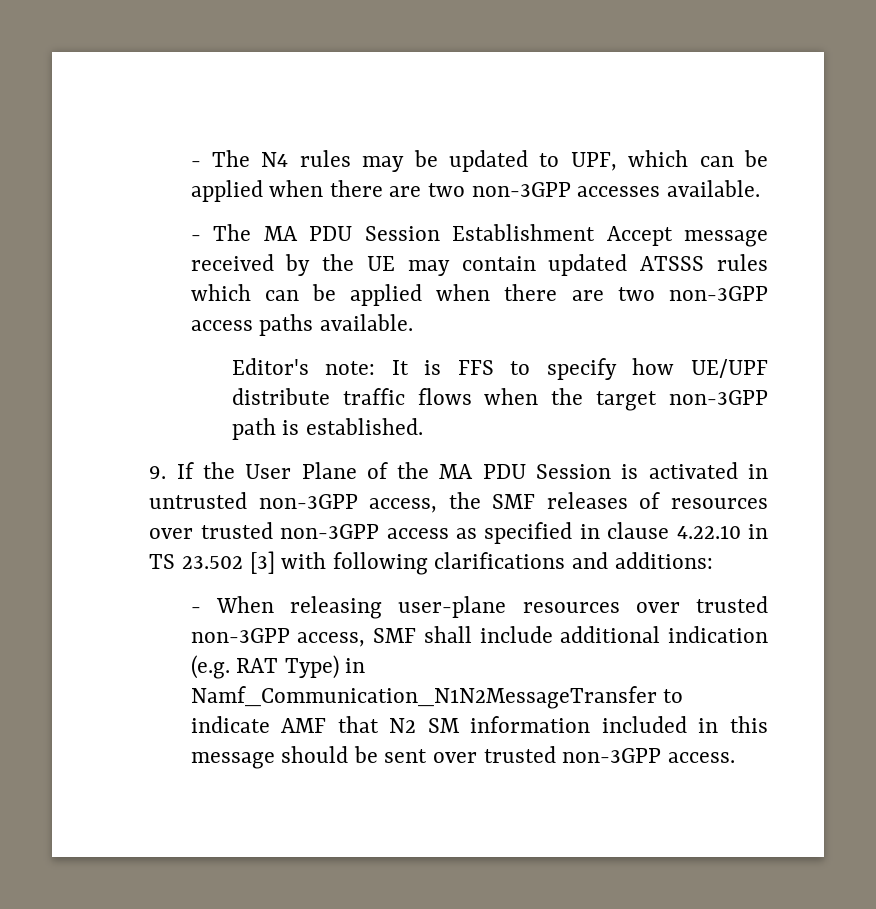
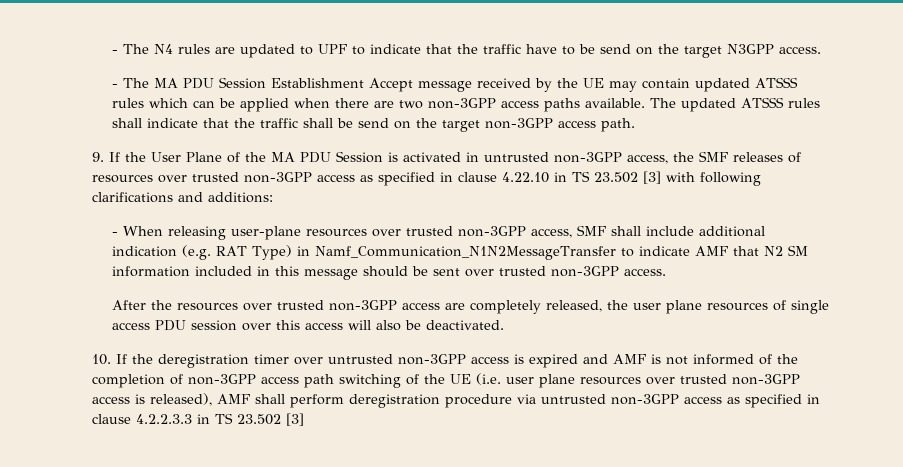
- - The N4 rules may be updated to UPF, which can be applied when there are two non-3GPP accesses available.
+ - The N4 rules are updated to UPF to indicate that the traffic have to be send on the target N3GPP access.
- - The MA PDU Session Establishment Accept message received by the UE may contain updated ATSSS rules which can be applied when there are two non-3GPP access paths available.
- Editor's note: It is FFS to specify how UE/UPF distribute traffic flows when the target non-3GPP path is established.
+ - The MA PDU Session Establishment Accept message received by the UE may contain updated ATSSS rules which can be applied when there are two non-3GPP access paths available. The updated ATSSS rules shall indicate that the traffic shall be send on the target non-3GPP access path.
+ After the resources over trusted non-3GPP access are completely released, the user plane resources of single access PDU session over this access will also be deactivated.
+ 10. If the deregistration timer over untrusted non-3GPP access is expired and AMF is not informed of the completion of non-3GPP access path switching of the UE (i.e. user plane resources over trusted non-3GPP access is released), AMF shall perform deregistration procedure via untrusted non-3GPP access as specified in clause 4.2.2.3.3 in TS 23.502 [3]

